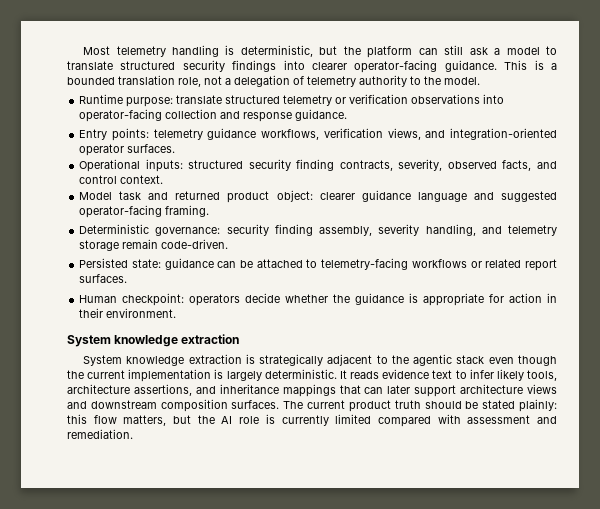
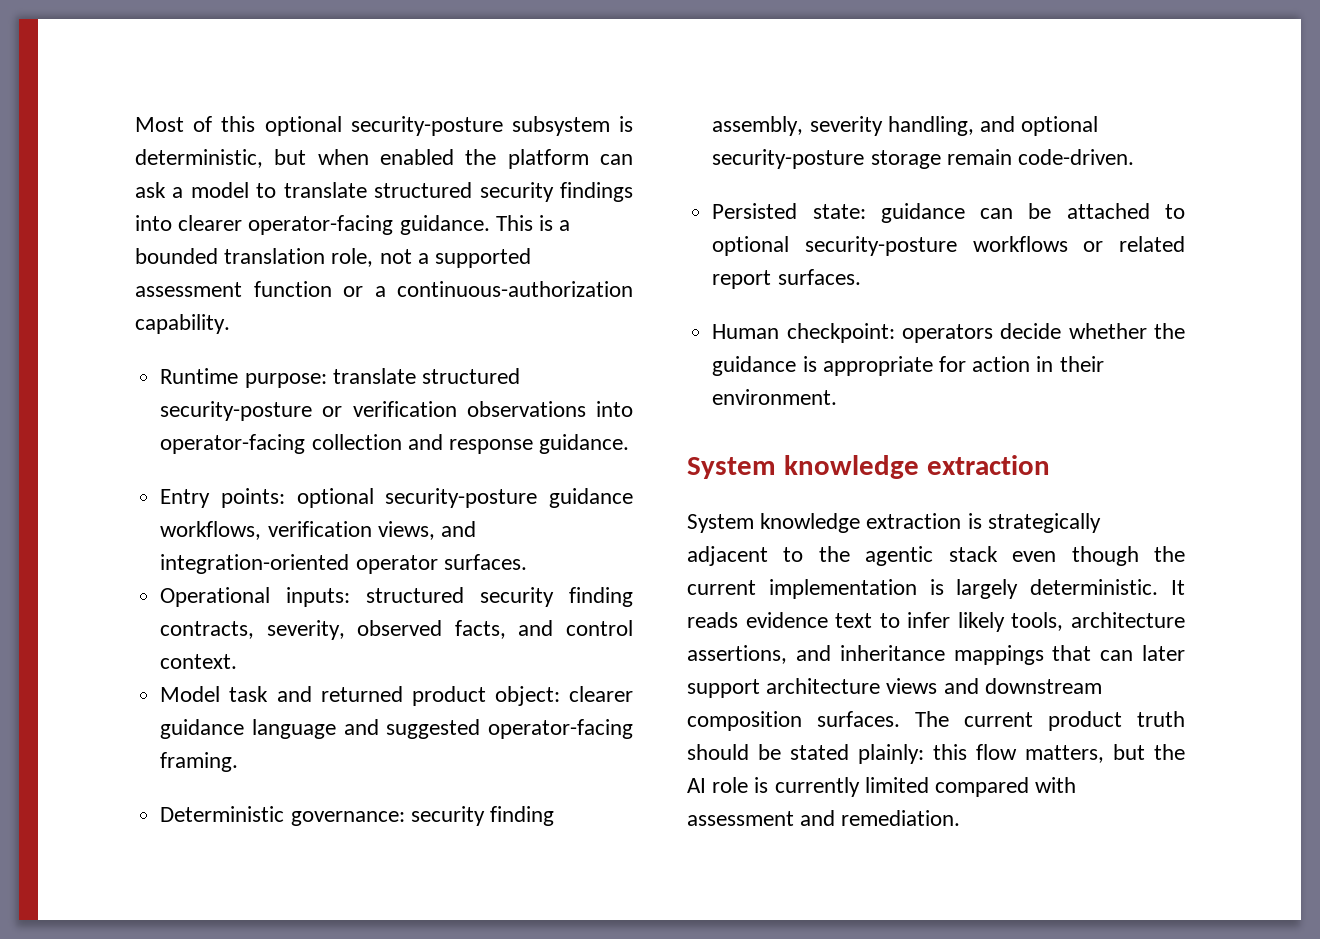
- Most telemetry handling is deterministic, but the platform can still ask a model to translate structured security findings into clearer operator-facing guidance.
+ Most of this optional security-posture subsystem is deterministic, but when enabled the platform can ask a model to translate structured security findings into clearer operator-facing guidance.
- This is a bounded translation role, not a delegation of telemetry authority to the model.
+ This is a bounded translation role, not a supported assessment function or a continuous-authorization capability.
- Runtime purpose: translate structured telemetry or verification observations into operator-facing collection and response guidance.
+ Runtime purpose: translate structured security-posture or verification observations into operator-facing collection and response guidance.
- Entry points: telemetry guidance workflows, verification views, and integration-oriented operator surfaces.
+ Entry points: optional security-posture guidance workflows, verification views, and integration-oriented operator surfaces.
- Deterministic governance: security finding assembly, severity handling, and telemetry storage remain code-driven.
+ Deterministic governance: security finding assembly, severity handling, and optional security-posture storage remain code-driven.
- Persisted state: guidance can be attached to telemetry-facing workflows or related report surfaces.
+ Persisted state: guidance can be attached to optional security-posture workflows or related report surfaces.

